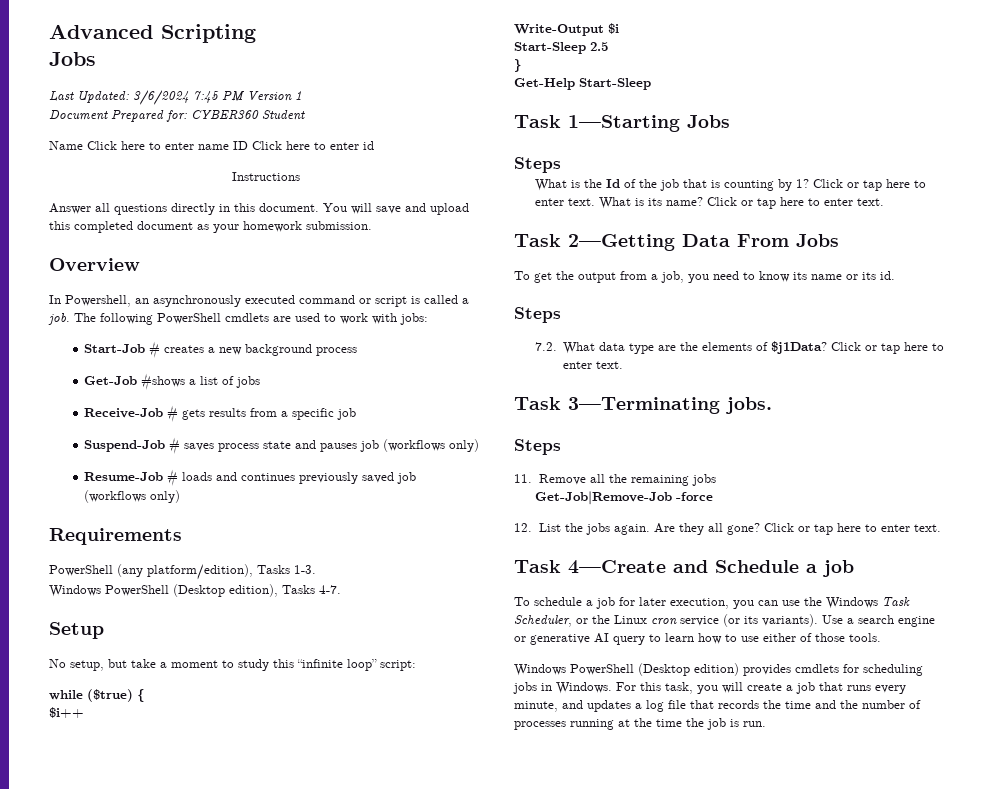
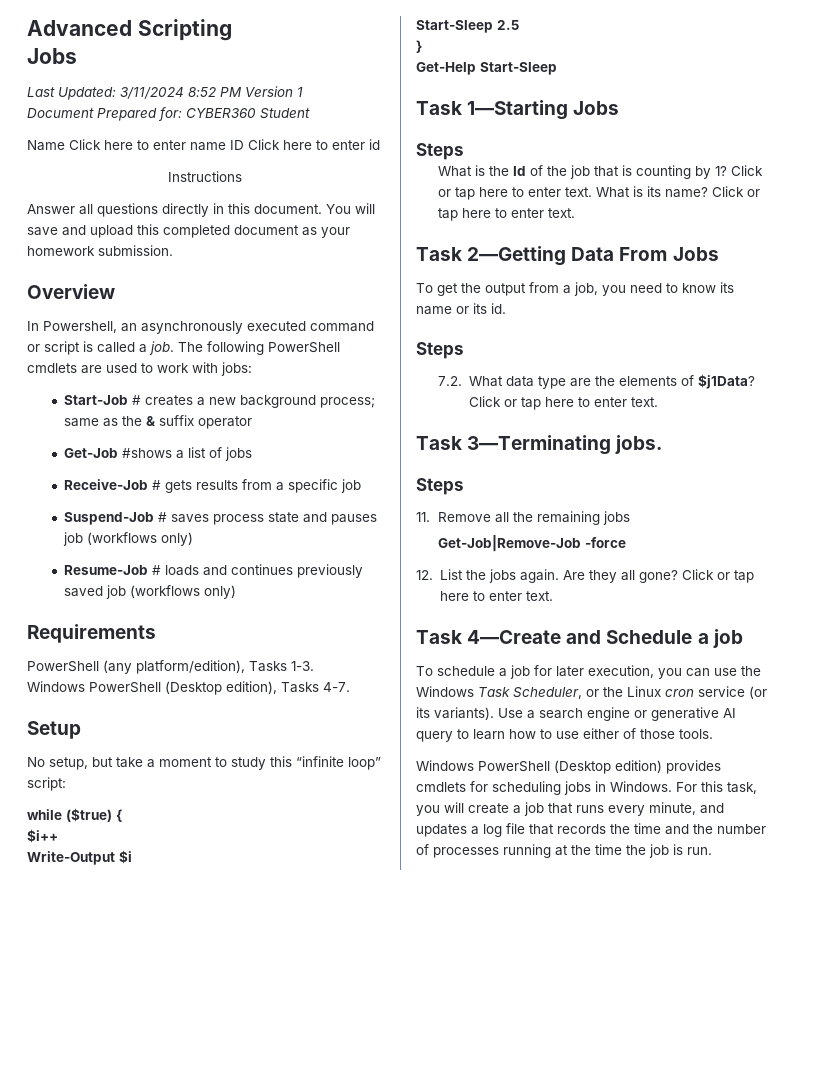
- Last Updated: 3/6/2024 7:45 PM Version 1
+ Last Updated: 3/11/2024 8:52 PM Version 1
- Start-Job # creates a new background process
+ Start-Job # creates a new background process; same as the & suffix operator

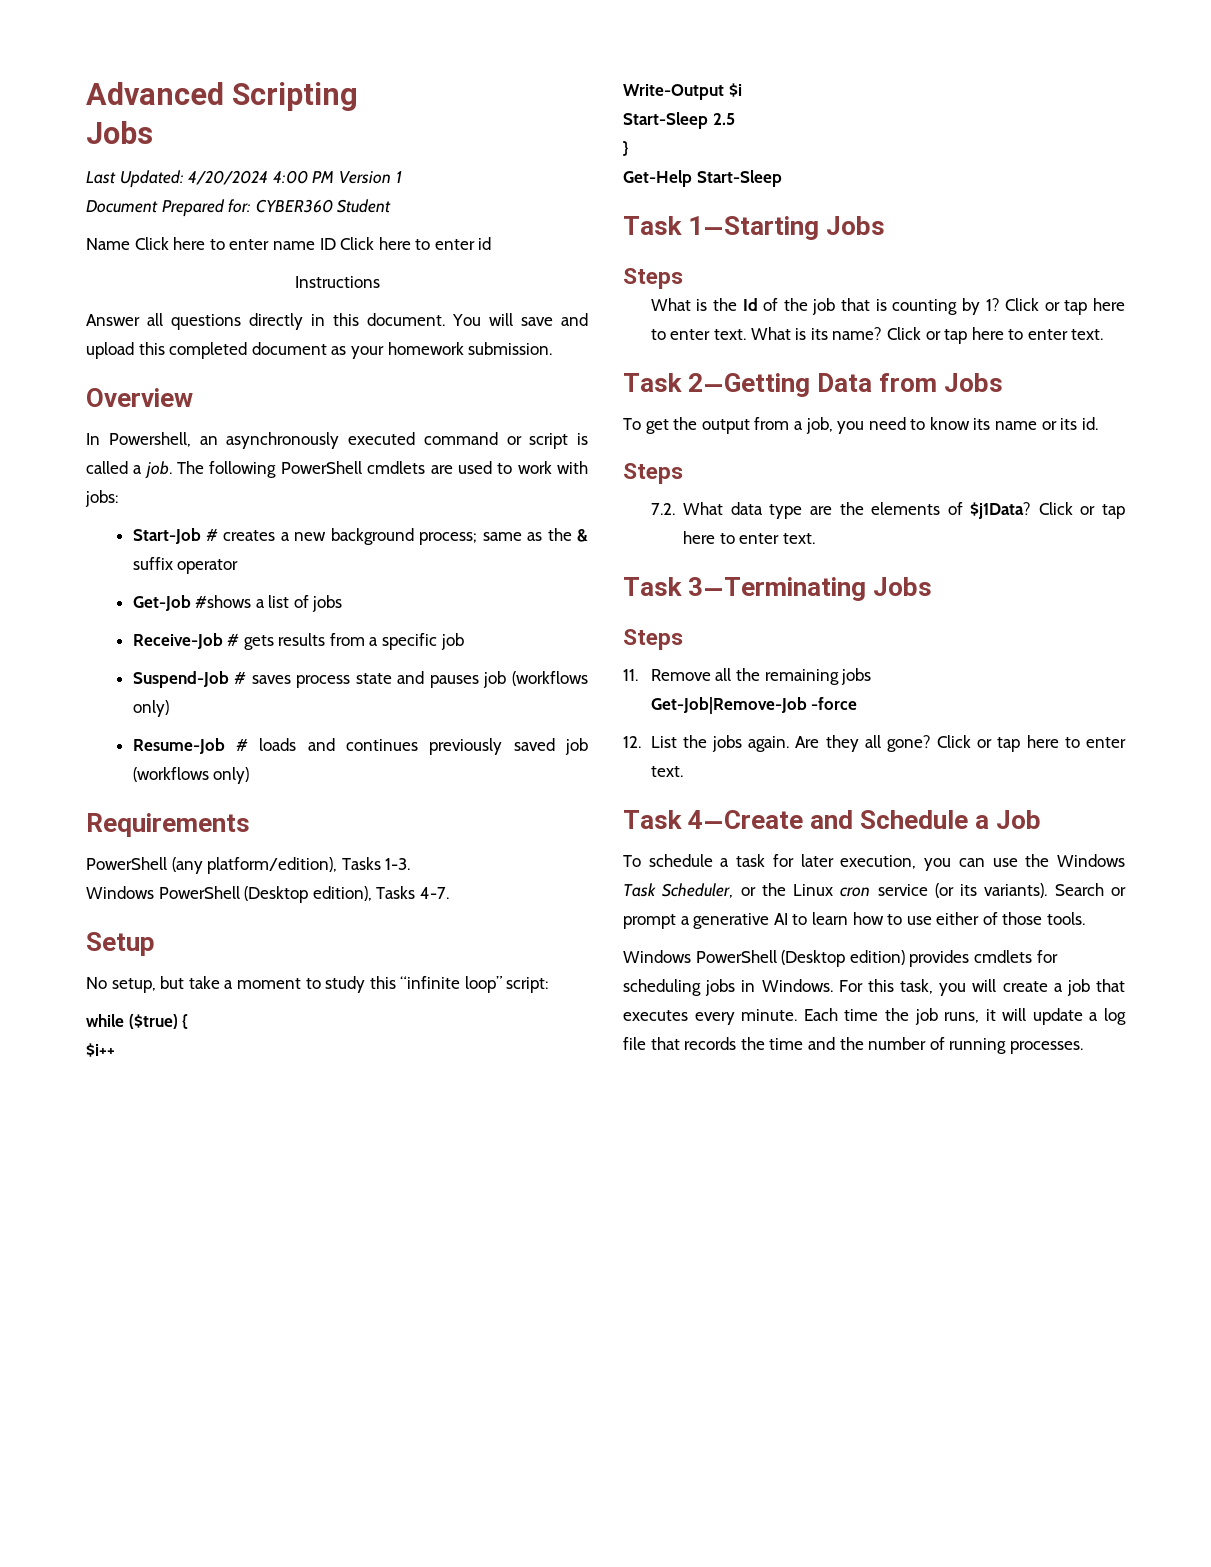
- Last Updated: 3/11/2024 8:52 PM Version 1
+ Last Updated: 4/20/2024 4:00 PM Version 1
- Task 2—Getting Data From Jobs
+ Task 2—Getting Data from Jobs
- Task 3—Terminating jobs.
+ Task 3—Terminating Jobs
- Task 4—Create and Schedule a job
+ Task 4—Create and Schedule a Job
- To schedule a job for later execution, you can use the Windows Task Scheduler, or the Linux cron service (or its variants).
+ To schedule a task for later execution, you can use the Windows Task Scheduler, or the Linux cron service (or its variants).
- Use a search engine or generative AI query to learn how to use either of those tools.
+ Search or prompt a generative AI to learn how to use either of those tools.
- For this task, you will create a job that runs every minute, and updates a log file that records the time and the number of processes running at the time the job is run.
+ For this task, you will create a job that executes every minute. Each time the job runs, it will update a log file that records the time and the number of running processes.

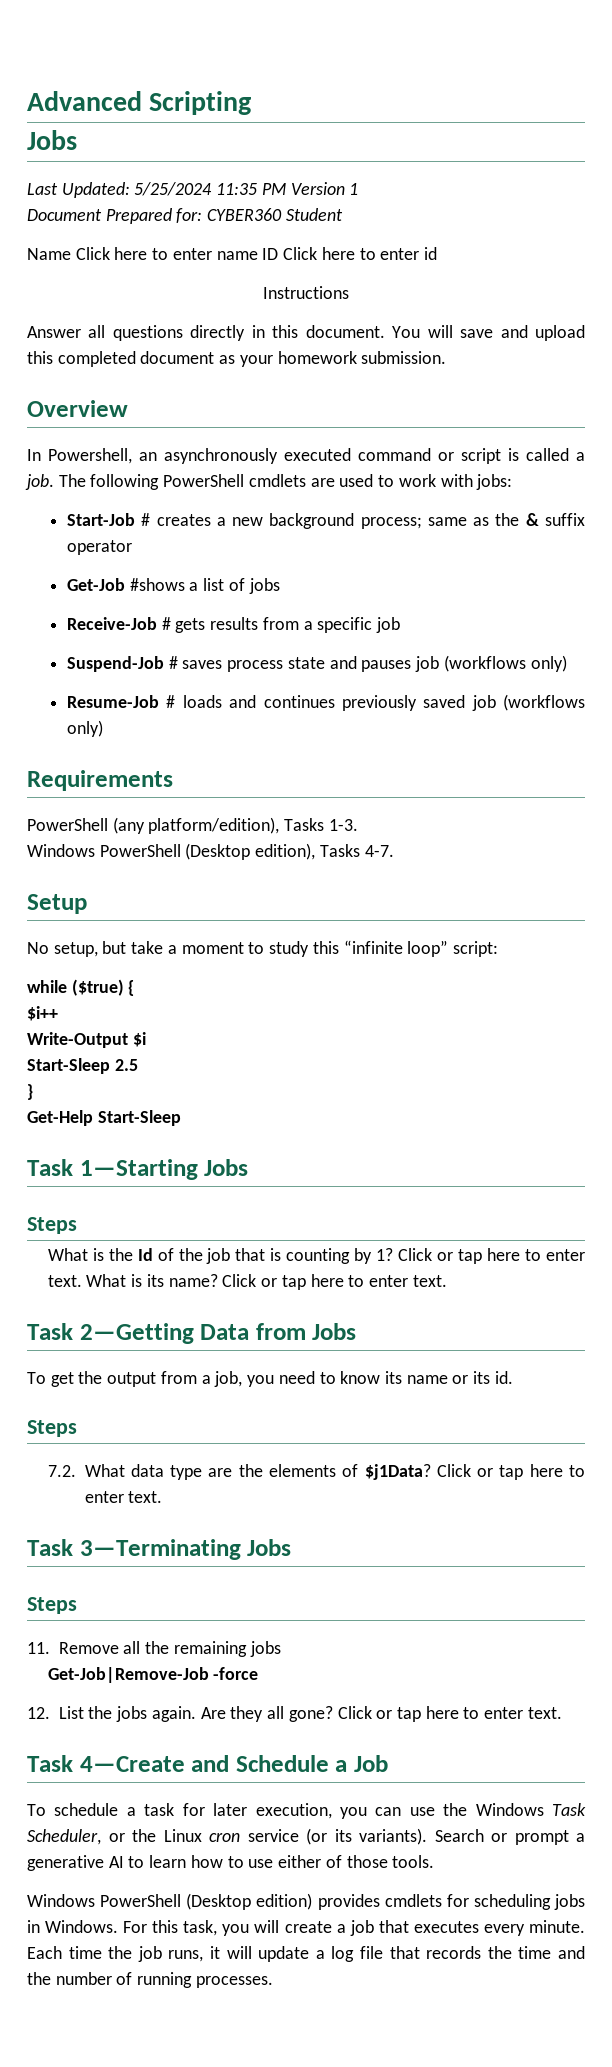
- Last Updated: 4/20/2024 4:00 PM Version 1
+ Last Updated: 5/25/2024 11:35 PM Version 1

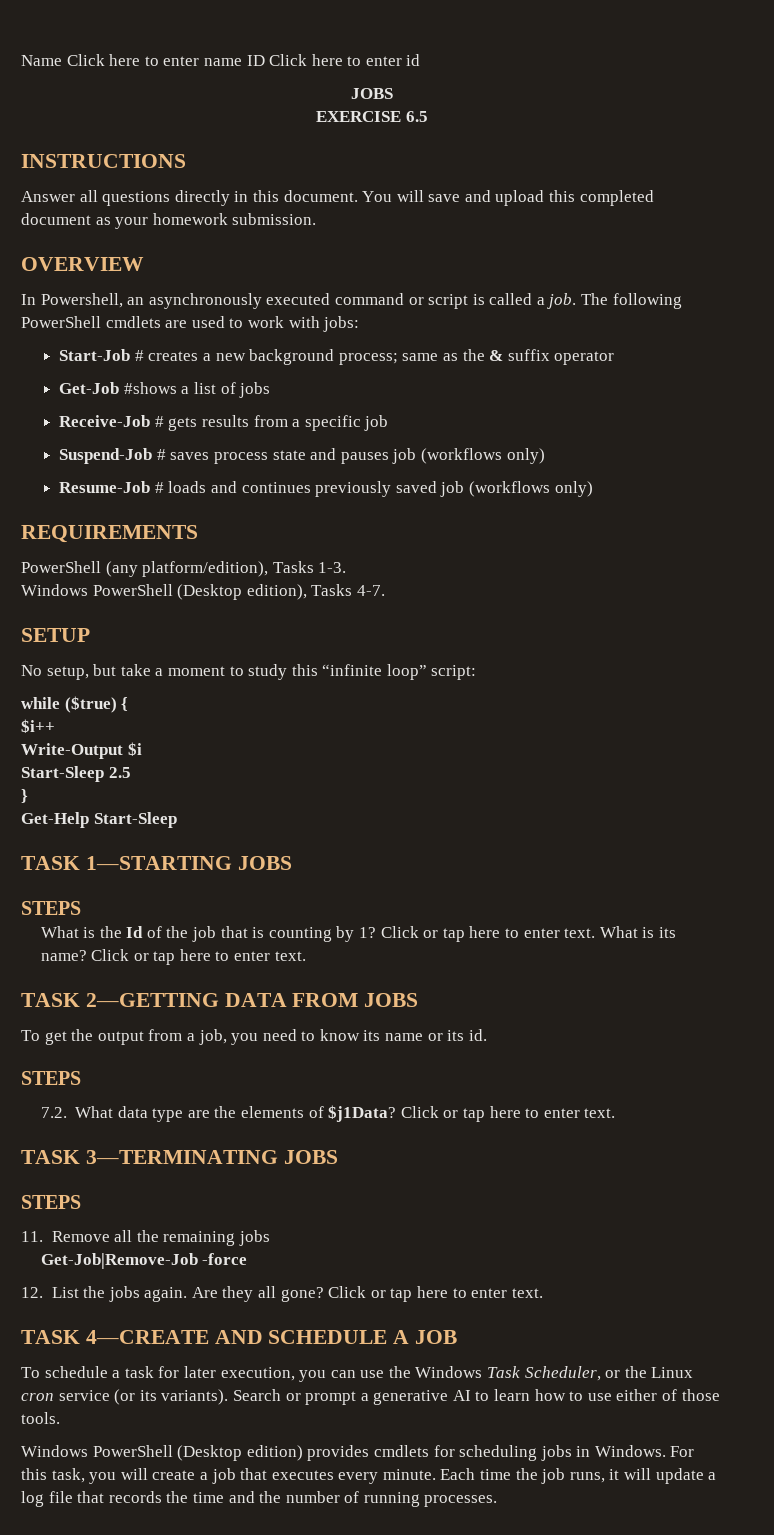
- Advanced Scripting
- Jobs
- Last Updated: 5/25/2024 11:35 PM Version 1
- Document Prepared for: CYBER360 Student
  Name Click here to enter name ID Click here to enter id
- Instructions
+ JOBS
+ EXERCISE 6.5
+ INSTRUCTIONS
- Overview
+ OVERVIEW
- Requirements
+ REQUIREMENTS
- Setup
+ SETUP
- Task 1—Starting Jobs
- Steps
+ TASK 1—STARTING JOBS
+ STEPS
- Task 2—Getting Data from Jobs
+ TASK 2—GETTING DATA FROM JOBS
  To get the output from a job, you need to know its name or its id.
- Steps
+ STEPS
- Task 3—Terminating Jobs
- Steps
+ TASK 3—TERMINATING JOBS
+ STEPS
- Task 4—Create and Schedule a Job
+ TASK 4—CREATE AND SCHEDULE A JOB

